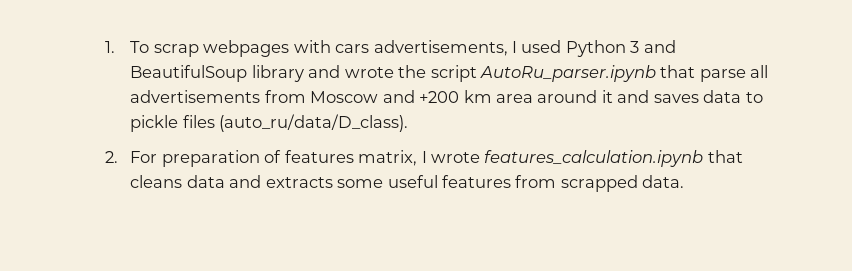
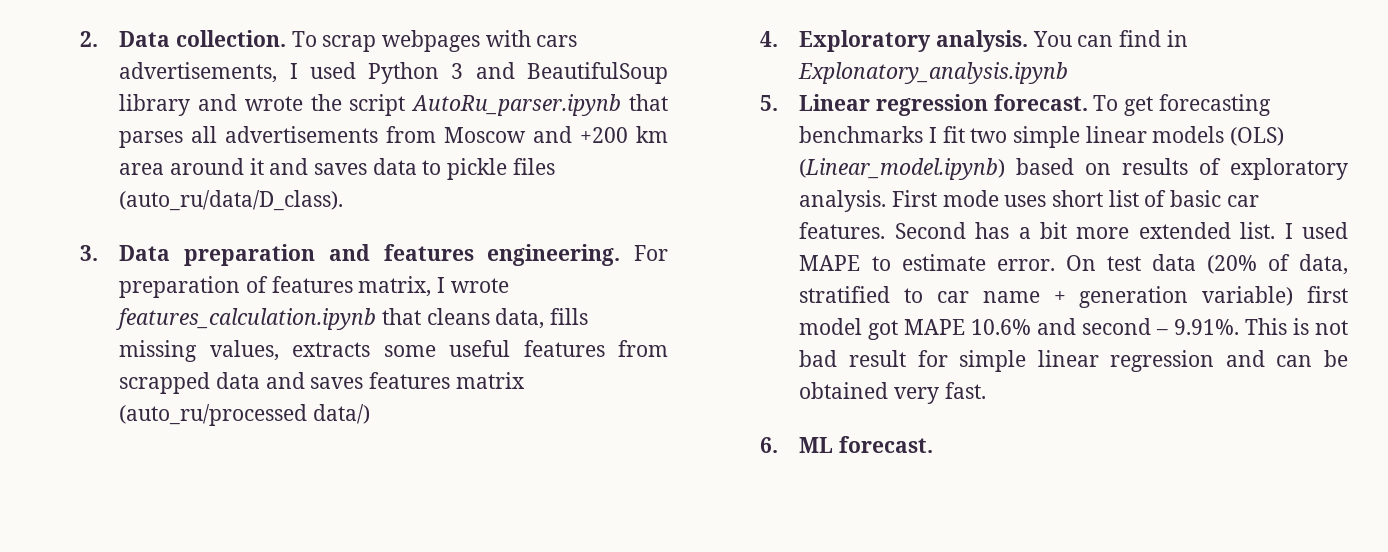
- 1. To scrap webpages with cars advertisements, I used Python 3 and BeautifulSoup library and wrote the script AutoRu_parser.ipynb that parse all advertisements from Moscow and +200 km area around it and saves data to pickle files (auto_ru/data/D_class).
+ 2. Data collection. To scrap webpages with cars advertisements, I used Python 3 and BeautifulSoup library and wrote the script AutoRu_parser.ipynb that parses all advertisements from Moscow and +200 km area around it and saves data to pickle files (auto_ru/data/D_class).
- 2. For preparation of features matrix, I wrote features_calculation.ipynb that cleans data and extracts some useful features from scrapped data.
+ 3. Data preparation and features engineering. For preparation of features matrix, I wrote features_calculation.ipynb that cleans data, fills missing values, extracts some useful features from scrapped data and saves features matrix (auto_ru/processed data/)
+ 4. Exploratory analysis. You can find in Explonatory_analysis.ipynb
+ 5. Linear regression forecast. To get forecasting benchmarks I fit two simple linear models (OLS) (Linear_model.ipynb) based on results of exploratory analysis. First mode uses short list of basic car features. Second has a bit more extended list. I used MAPE to estimate error. On test data (20% of data, stratified to car name + generation variable) first model got MAPE 10.6% and second – 9.91%. This is not bad result for simple linear regression and can be obtained very fast.
+ 6. ML forecast.

